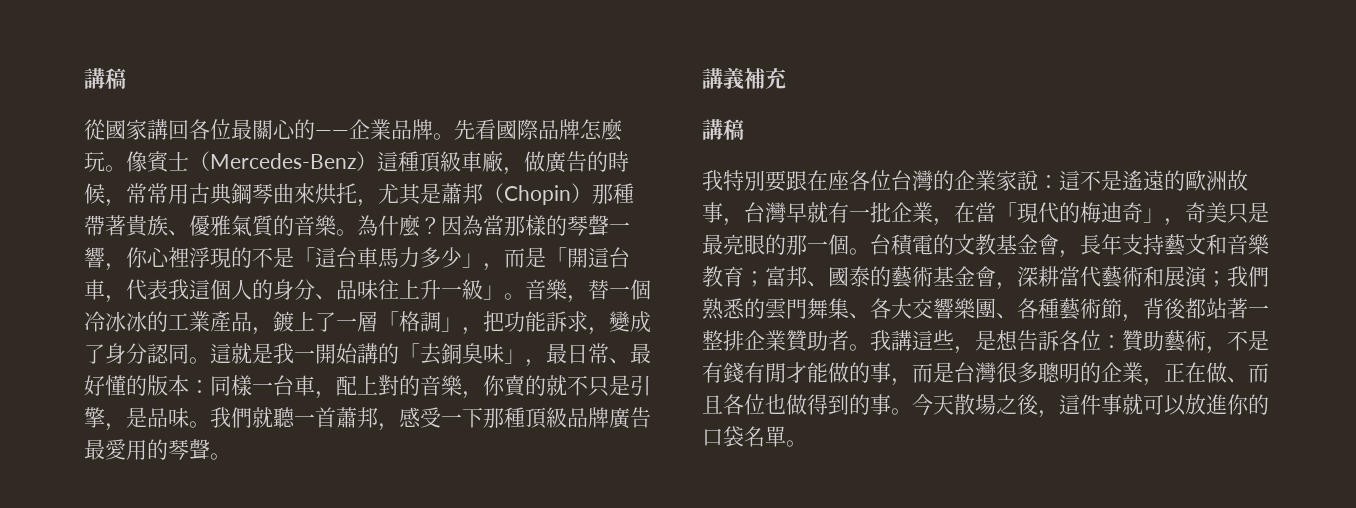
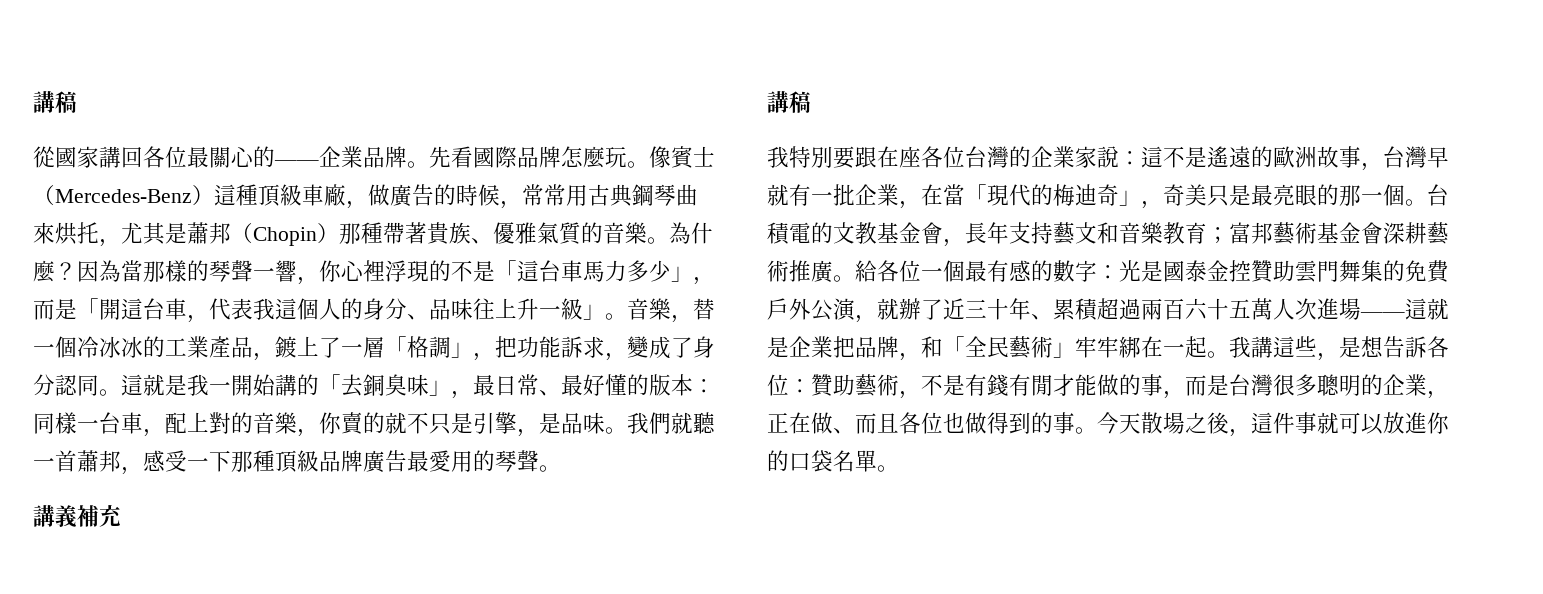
- 台積電的文教基金會，長年支持藝文和音樂教育；富邦、國泰的藝術基金會，深耕當代藝術和展演；我們熟悉的雲門舞集、各大交響樂團、各種藝術節，背後都站著一整排企業贊助者。
+ 台積電的文教基金會，長年支持藝文和音樂教育；富邦藝術基金會深耕藝術推廣。給各位一個最有感的數字：光是國泰金控贊助雲門舞集的免費戶外公演，就辦了近三十年、累積超過兩百六十五萬人次進場——這就是企業把品牌，和「全民藝術」牢牢綁在一起。

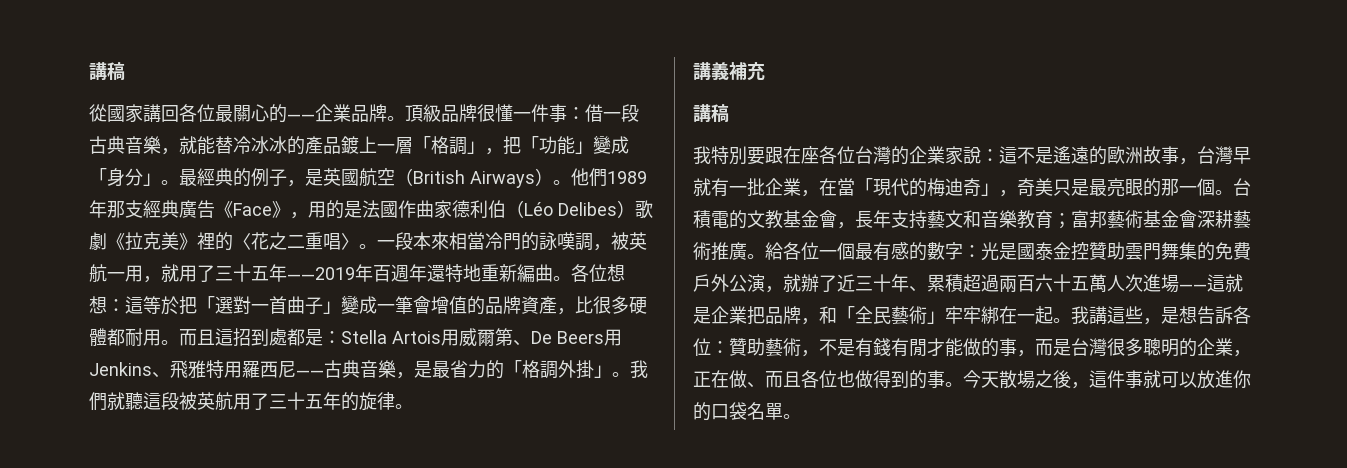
- 先看國際品牌怎麼玩。像賓士（Mercedes-Benz）這種頂級車廠，做廣告的時候，常常用古典鋼琴曲來烘托，尤其是蕭邦（Chopin）那種帶著貴族、優雅氣質的音樂。為什麼？因為當那樣的琴聲一響，你心裡浮現的不是「這台車馬力多少」，而是「開這台車，代表我這個人的身分、品味往上升一級」。音樂，替一個冷冰冰的工業產品，鍍上了一層「格調」，把功能訴求，變成了身分認同。這就是我一開始講的「去銅臭味」，最日常、最好懂的版本：同樣一台車，配上對的音樂，你賣的就不只是引擎，是品味。我們就聽一首蕭邦，感受一下那種頂級品牌廣告最愛用的琴聲。
+ 頂級品牌很懂一件事：借一段古典音樂，就能替冷冰冰的產品鍍上一層「格調」，把「功能」變成「身分」。最經典的例子，是英國航空（British Airways）。他們1989年那支經典廣告《Face》，用的是法國作曲家德利伯（Léo Delibes）歌劇《拉克美》裡的〈花之二重唱〉。一段本來相當冷門的詠嘆調，被英航一用，就用了三十五年——2019年百週年還特地重新編曲。各位想想：這等於把「選對一首曲子」變成一筆會增值的品牌資產，比很多硬體都耐用。而且這招到處都是：Stella Artois用威爾第、De Beers用Jenkins、飛雅特用羅西尼——古典音樂，是最省力的「格調外掛」。我們就聽這段被英航用了三十五年的旋律。

